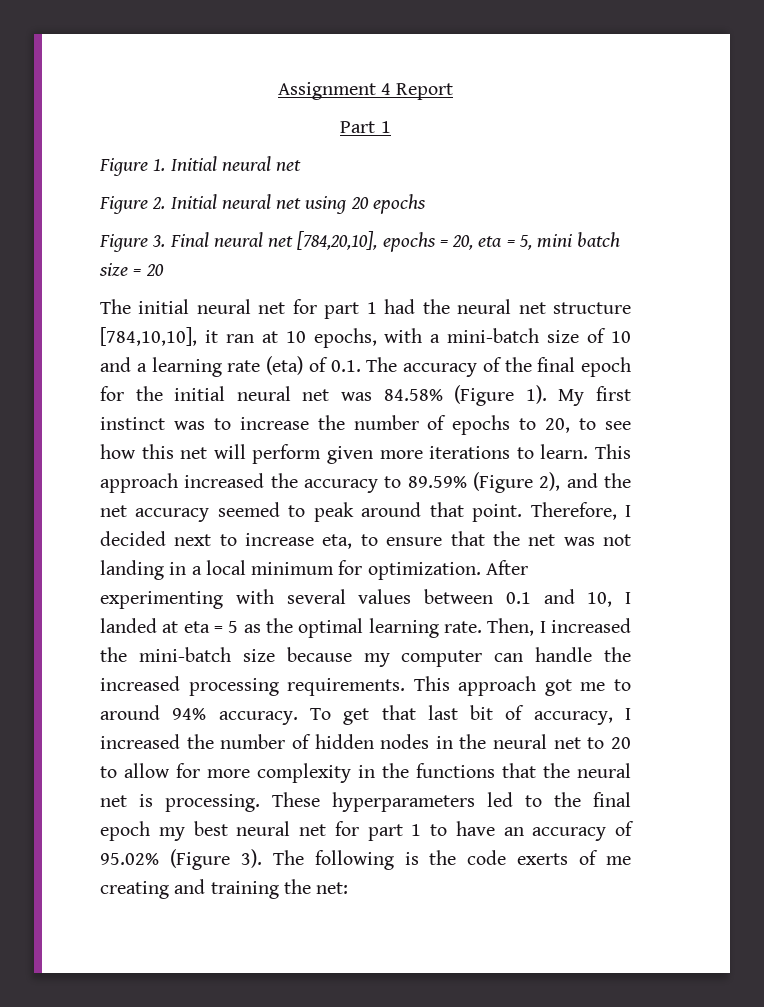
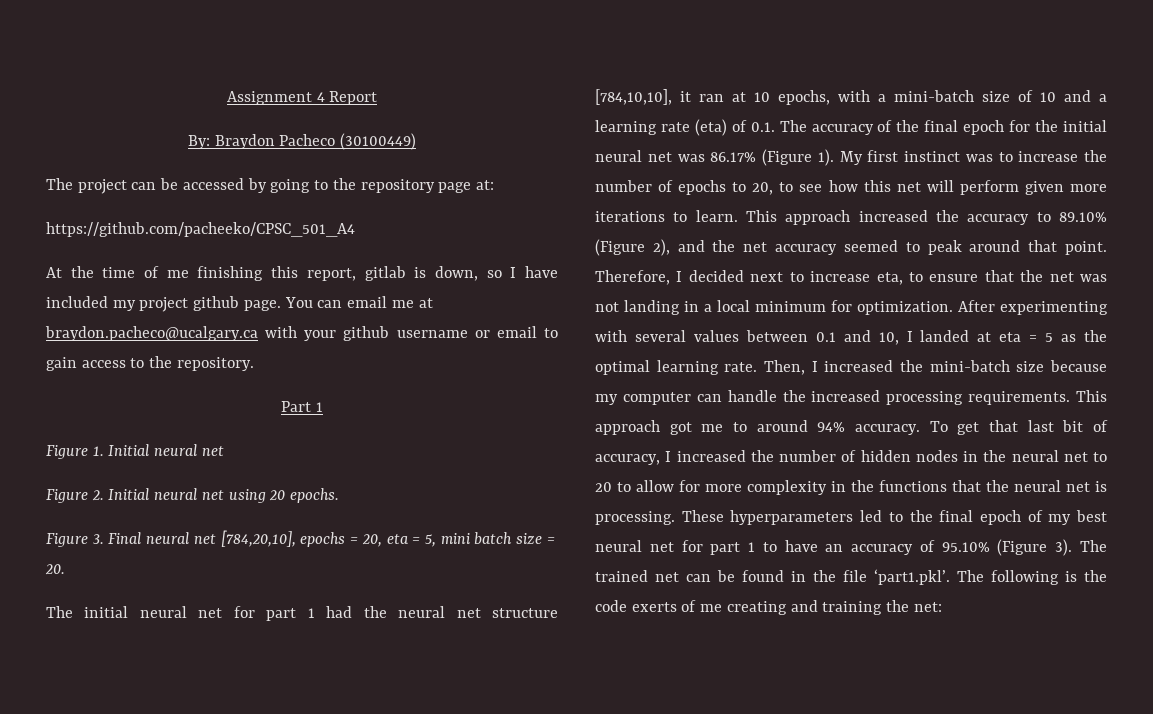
+ By: Braydon Pacheco (30100449)
+ The project can be accessed by going to the repository page at:
+ https://github.com/pacheeko/CPSC_501_A4
+ At the time of me finishing this report, gitlab is down, so I have included my project github page. You can email me at braydon.pacheco@ucalgary.ca with your github username or email to gain access to the repository.
- Figure 2. Initial neural net using 20 epochs
+ Figure 2. Initial neural net using 20 epochs.
- Figure 3. Final neural net [784,20,10], epochs = 20, eta = 5, mini batch size = 20
+ Figure 3. Final neural net [784,20,10], epochs = 20, eta = 5, mini batch size = 20.
- The initial neural net for part 1 had the neural net structure [784,10,10], it ran at 10 epochs, with a mini-batch size of 10 and a learning rate (eta) of 0.1. The accuracy of the final epoch for the initial neural net was 84.58% (Figure 1).
+ The initial neural net for part 1 had the neural net structure [784,10,10], it ran at 10 epochs, with a mini-batch size of 10 and a learning rate (eta) of 0.1. The accuracy of the final epoch for the initial neural net was 86.17% (Figure 1).
- This approach increased the accuracy to 89.59% (Figure 2), and the net accuracy seemed to peak around that point.
+ This approach increased the accuracy to 89.10% (Figure 2), and the net accuracy seemed to peak around that point.
- These hyperparameters led to the final epoch my best neural net for part 1 to have an accuracy of 95.02% (Figure 3).
+ These hyperparameters led to the final epoch of my best neural net for part 1 to have an accuracy of 95.10% (Figure 3).
- The following is the code exerts of me creating and training the net:
+ The trained net can be found in the file ‘part1.pkl’. The following is the code exerts of me creating and training the net:

